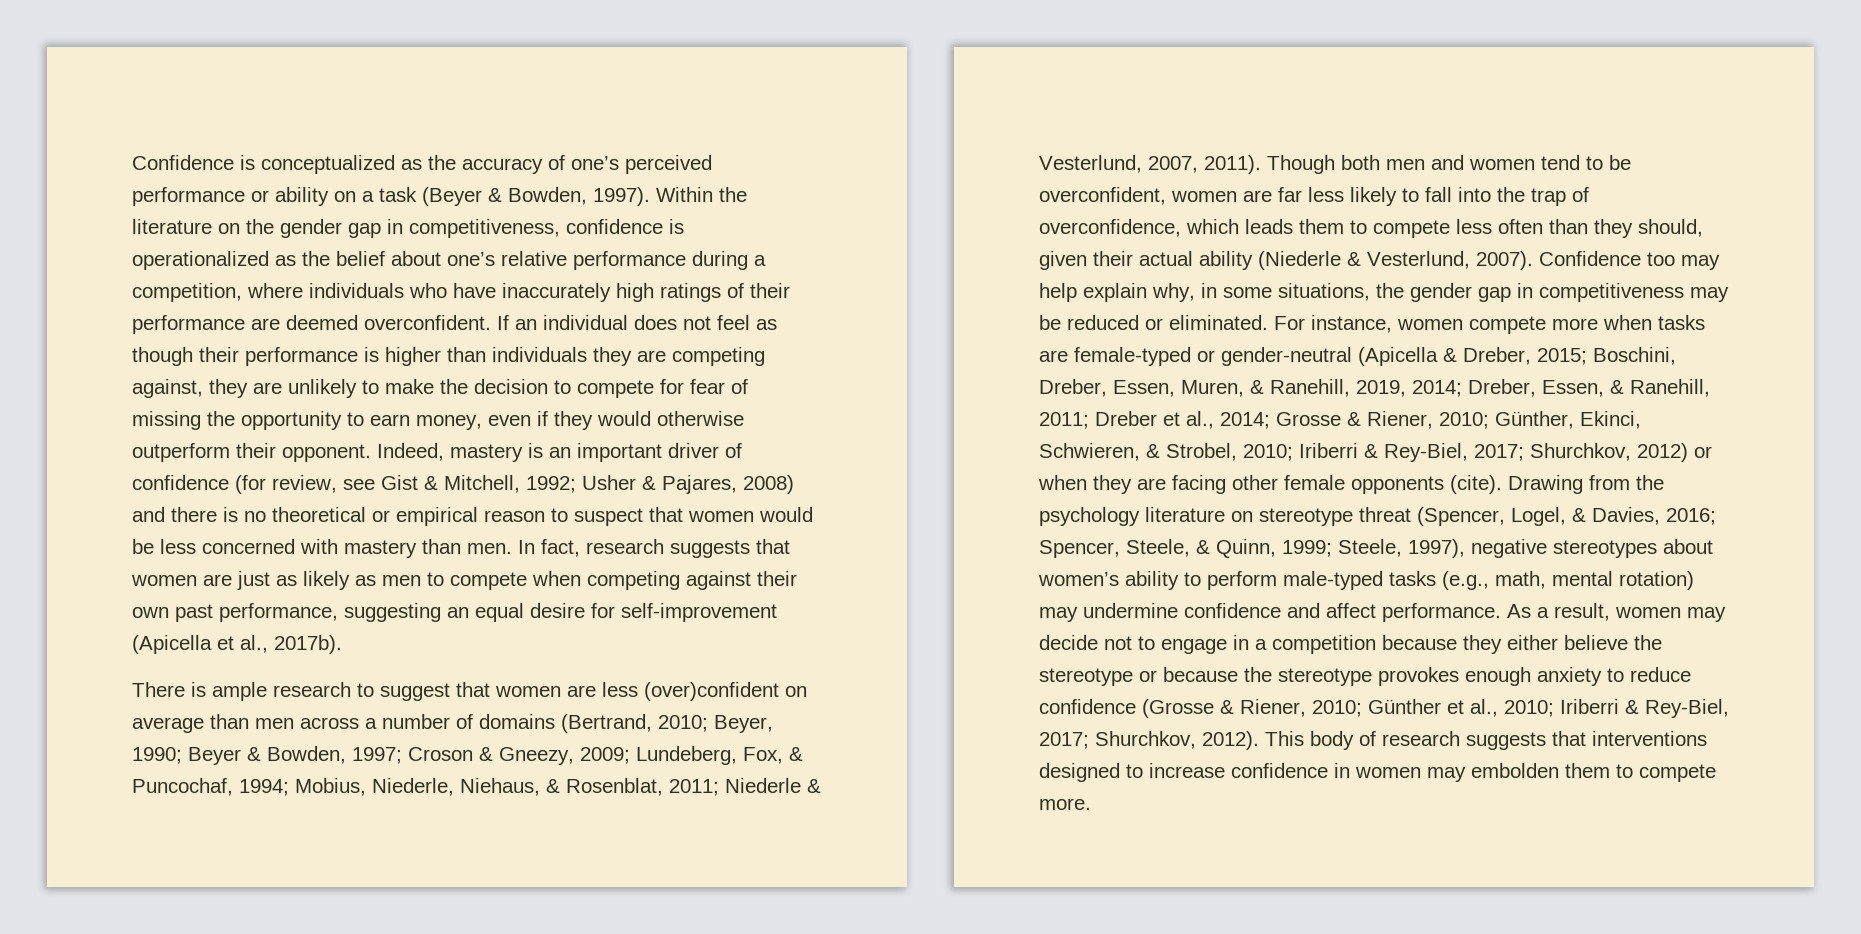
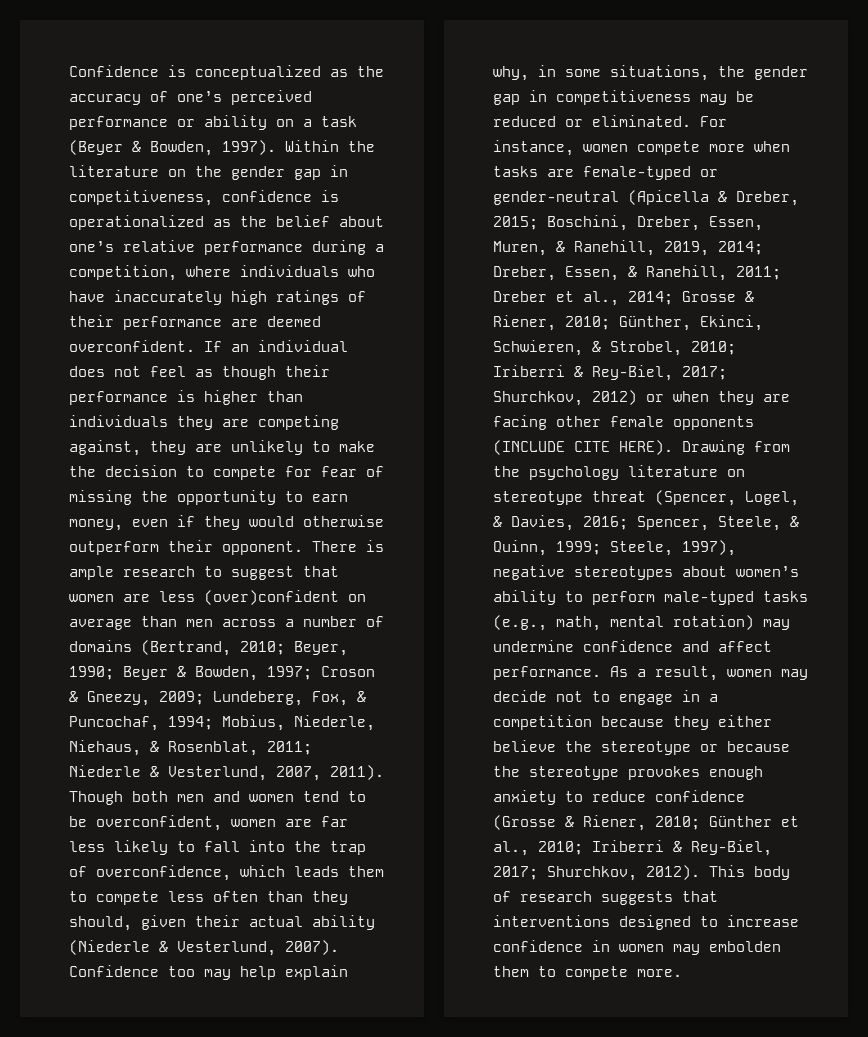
- If an individual does not feel as though their performance is higher than individuals they are competing against, they are unlikely to make the decision to compete for fear of missing the opportunity to earn money, even if they would otherwise outperform their opponent. Indeed, mastery is an important driver of confidence (for review, see Gist & Mitchell, 1992; Usher & Pajares, 2008) and there is no theoretical or empirical reason to suspect that women would be less concerned with mastery than men. In fact, research suggests that women are just as likely as men to compete when competing against their own past performance, suggesting an equal desire for self-improvement (Apicella et al., 2017b).
- There is ample research to suggest that women are less (over)confident on average than men across a number of domains (Bertrand, 2010;
+ If an individual does not feel as though their performance is higher than individuals they are competing against, they are unlikely to make the decision to compete for fear of missing the opportunity to earn money, even if they would otherwise outperform their opponent. There is ample research to suggest that women are less (over)confident on average than men across a number of domains (Bertrand, 2010;
- For instance, women compete more when tasks are female-typed or gender-neutral (Apicella & Dreber, 2015; Boschini, Dreber, Essen, Muren, & Ranehill, 2019, 2014; Dreber, Essen, & Ranehill, 2011; Dreber et al., 2014; Grosse & Riener, 2010; Günther, Ekinci, Schwieren, & Strobel, 2010; Iriberri & Rey-Biel, 2017; Shurchkov, 2012) or when they are facing other female opponents (cite).
+ For instance, women compete more when tasks are female-typed or gender-neutral (Apicella & Dreber, 2015; Boschini, Dreber, Essen, Muren, & Ranehill, 2019, 2014; Dreber, Essen, & Ranehill, 2011; Dreber et al., 2014; Grosse & Riener, 2010; Günther, Ekinci, Schwieren, & Strobel, 2010; Iriberri & Rey-Biel, 2017; Shurchkov, 2012) or when they are facing other female opponents (INCLUDE CITE HERE).

